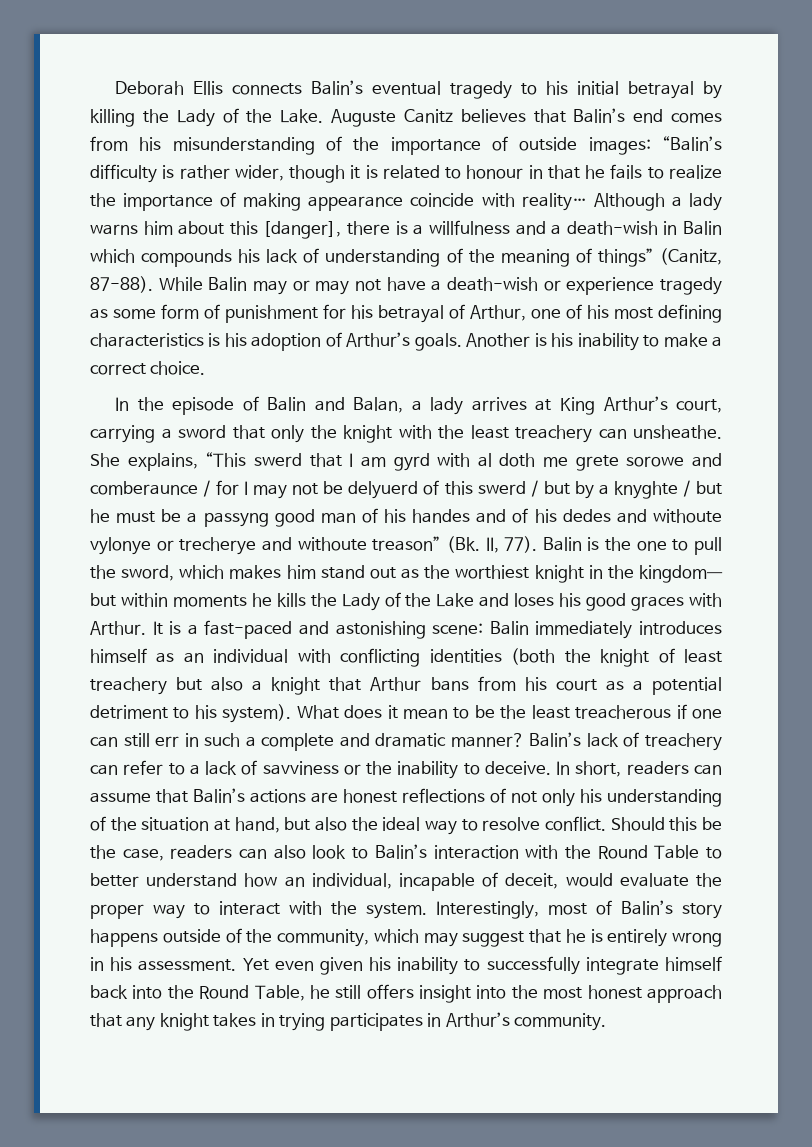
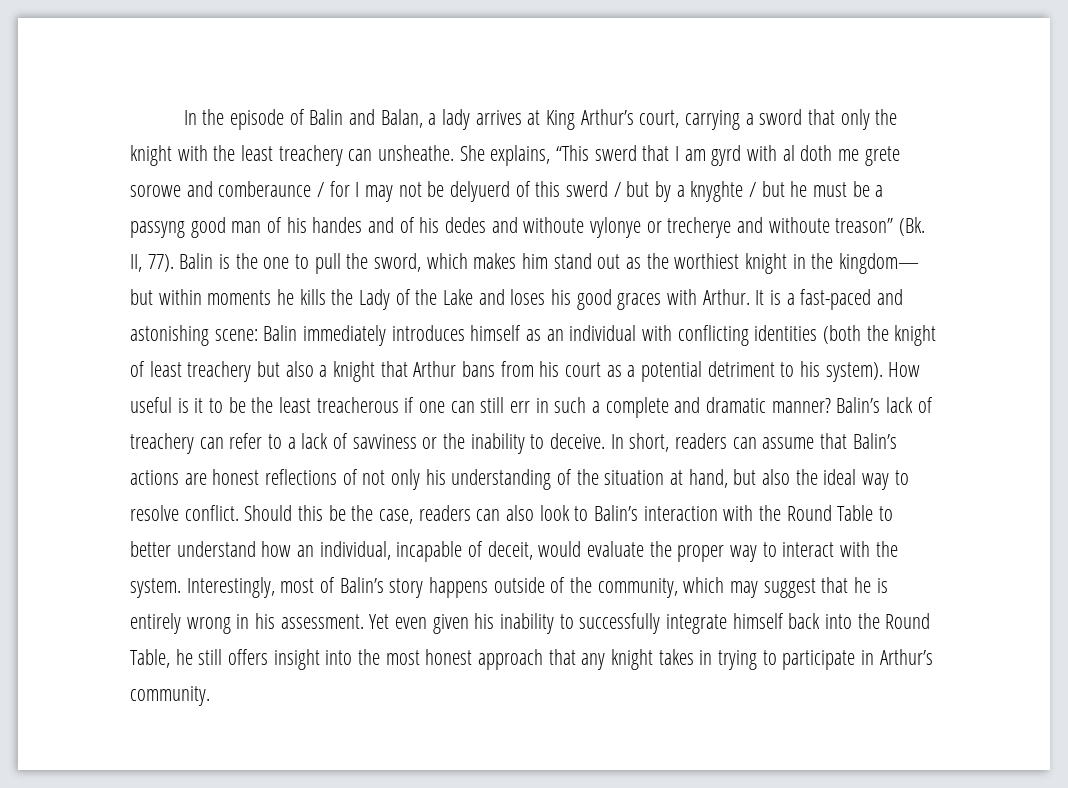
- Deborah Ellis connects Balin’s eventual tragedy to his initial betrayal by killing the Lady of the Lake. Auguste Canitz believes that Balin’s end comes from his misunderstanding of the importance of outside images: “Balin’s difficulty is rather wider, though it is related to honour in that he fails to realize the importance of making appearance coincide with reality… Although a lady warns him about this [danger], there is a willfulness and a death-wish in Balin which compounds his lack of understanding of the meaning of things” (Canitz, 87-88). While Balin may or may not have a death-wish or experience tragedy as some form of punishment for his betrayal of Arthur, one of his most defining characteristics is his adoption of Arthur’s goals. Another is his inability to make a correct choice.
- What does it mean to be the least treacherous if one can still err in such a complete and dramatic manner?
+ How useful is it to be the least treacherous if one can still err in such a complete and dramatic manner?
- Yet even given his inability to successfully integrate himself back into the Round Table, he still offers insight into the most honest approach that any knight takes in trying participates in Arthur’s community.
+ Yet even given his inability to successfully integrate himself back into the Round Table, he still offers insight into the most honest approach that any knight takes in trying to participate in Arthur’s community.

